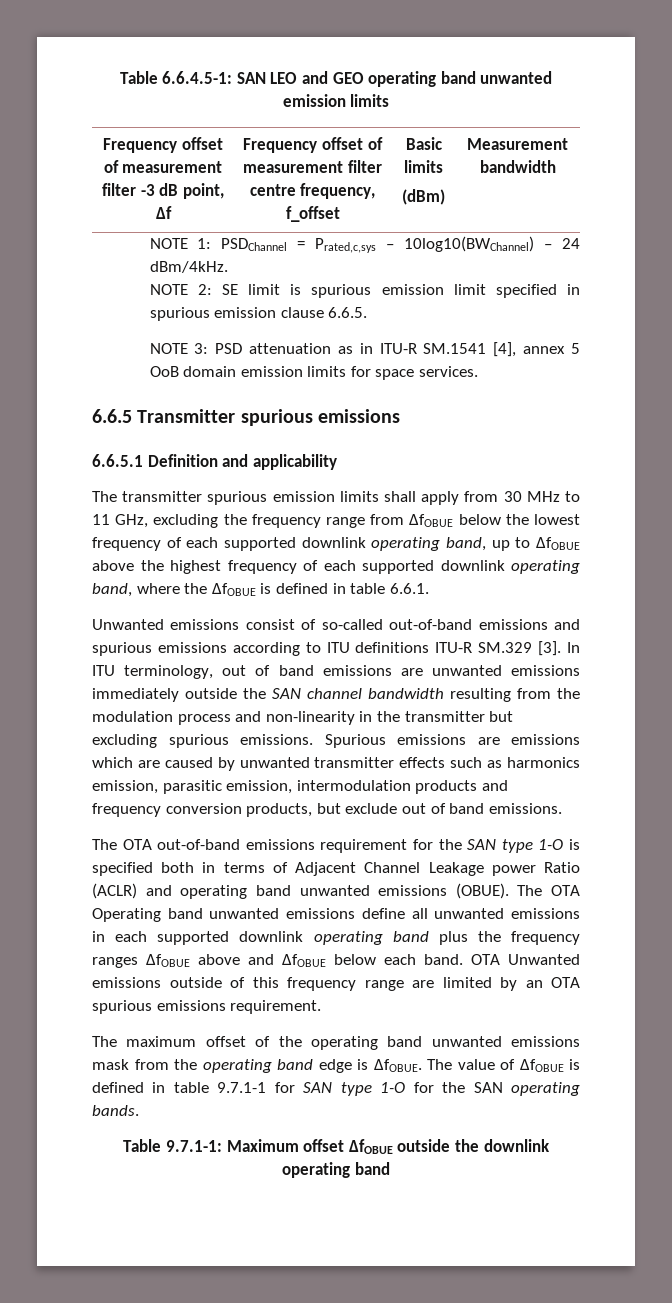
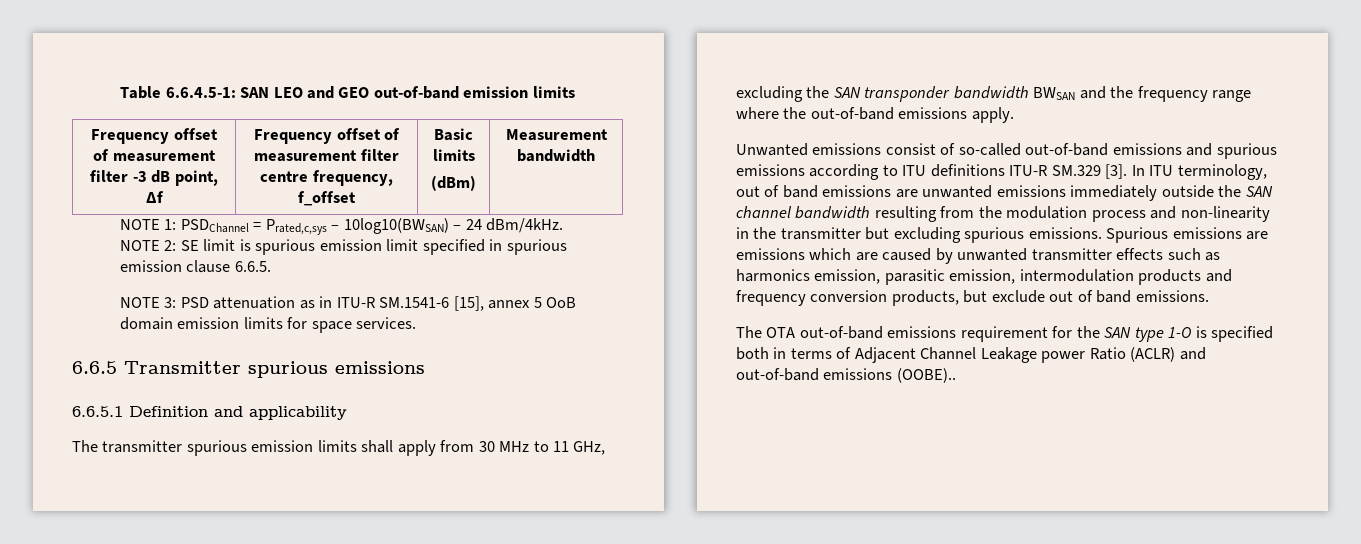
- Table 6.6.4.5-1: SAN LEO and GEO operating band unwanted emission limits
+ Table 6.6.4.5-1: SAN LEO and GEO out-of-band emission limits
- NOTE 1: PSDChannel = Prated,c,sys – 10log10(BWChannel) – 24 dBm/4kHz.
+ NOTE 1: PSDChannel = Prated,c,sys – 10log10(BWSAN) – 24 dBm/4kHz.
- NOTE 3: PSD attenuation as in ITU-R SM.1541 [4], annex 5 OoB domain emission limits for space services.
+ NOTE 3: PSD attenuation as in ITU-R SM.1541-6 [15], annex 5 OoB domain emission limits for space services.
- The transmitter spurious emission limits shall apply from 30 MHz to 11 GHz, excluding the frequency range from ΔfOBUE below the lowest frequency of each supported downlink operating band, up to ΔfOBUE above the highest frequency of each supported downlink operating band, where the ΔfOBUE is defined in table 6.6.1.
+ The transmitter spurious emission limits shall apply from 30 MHz to 11 GHz, excluding the SAN transponder bandwidth BWSAN and the frequency range where the out-of-band emissions apply.
- The OTA out-of-band emissions requirement for the SAN type 1-O is specified both in terms of Adjacent Channel Leakage power Ratio (ACLR) and operating band unwanted emissions (OBUE). The OTA Operating band unwanted emissions define all unwanted emissions in each supported downlink operating band plus the frequency ranges ΔfOBUE above and ΔfOBUE below each band. OTA Unwanted emissions outside of this frequency range are limited by an OTA spurious emissions requirement.
- The maximum offset of the operating band unwanted emissions mask from the operating band edge is ΔfOBUE. The value of ΔfOBUE is defined in table 9.7.1-1 for SAN type 1-O for the SAN operating bands.
- Table 9.7.1-1: Maximum offset ΔfOBUE outside the downlink operating band
+ The OTA out-of-band emissions requirement for the SAN type 1-O is specified both in terms of Adjacent Channel Leakage power Ratio (ACLR) and out-of-band emissions (OOBE)..

